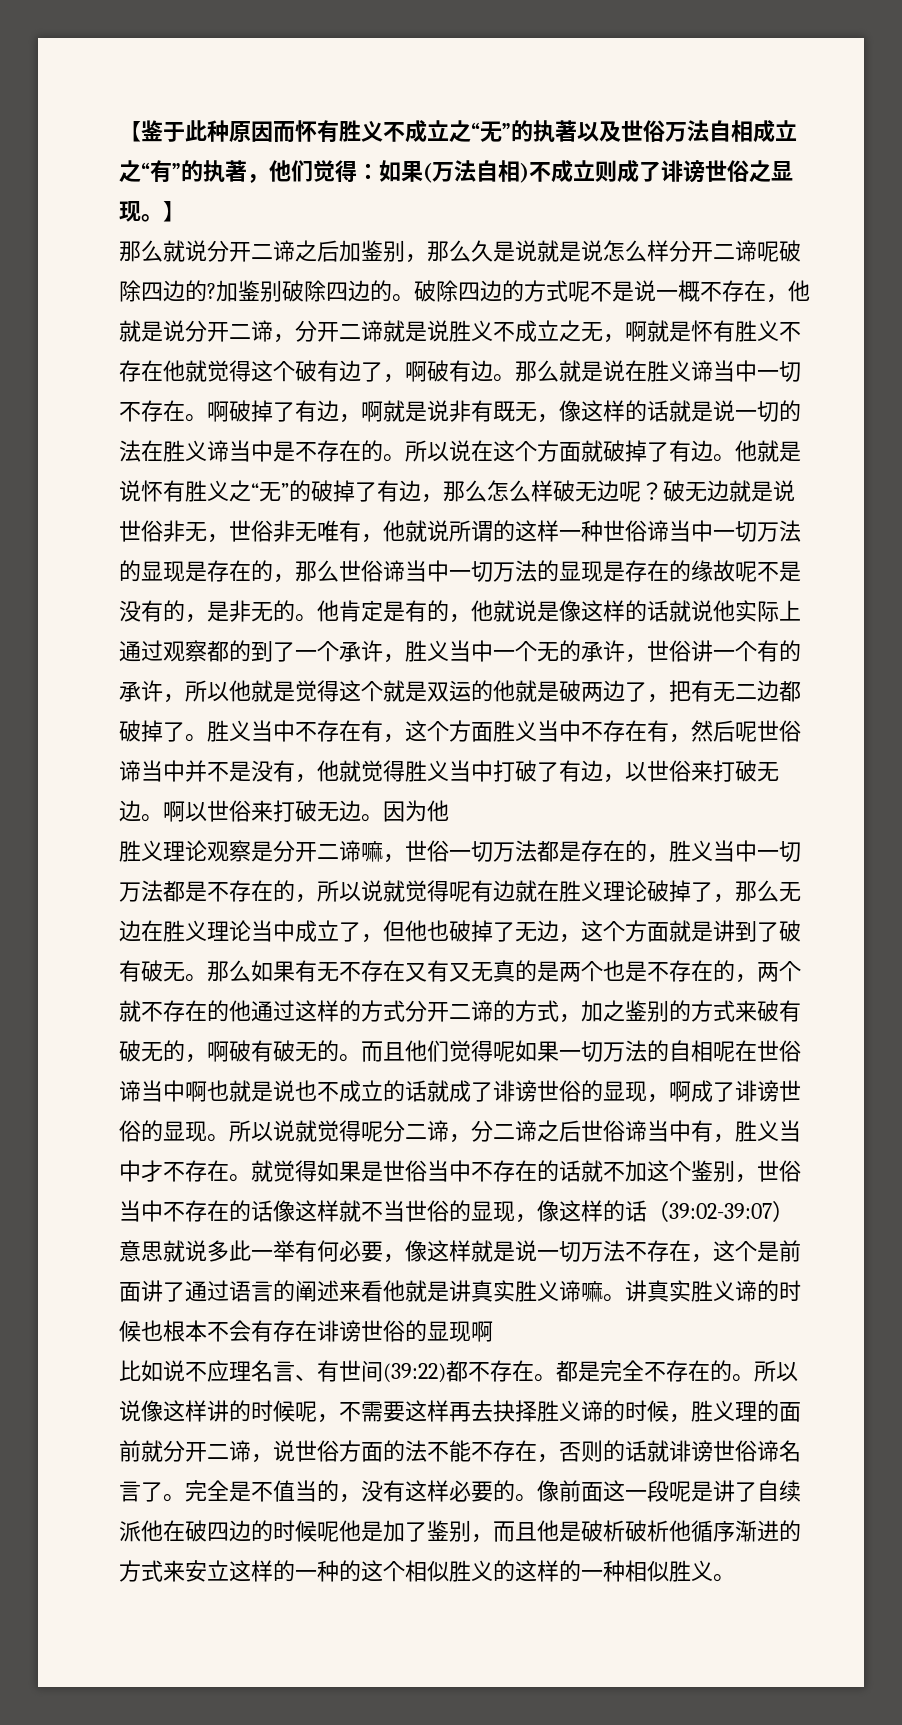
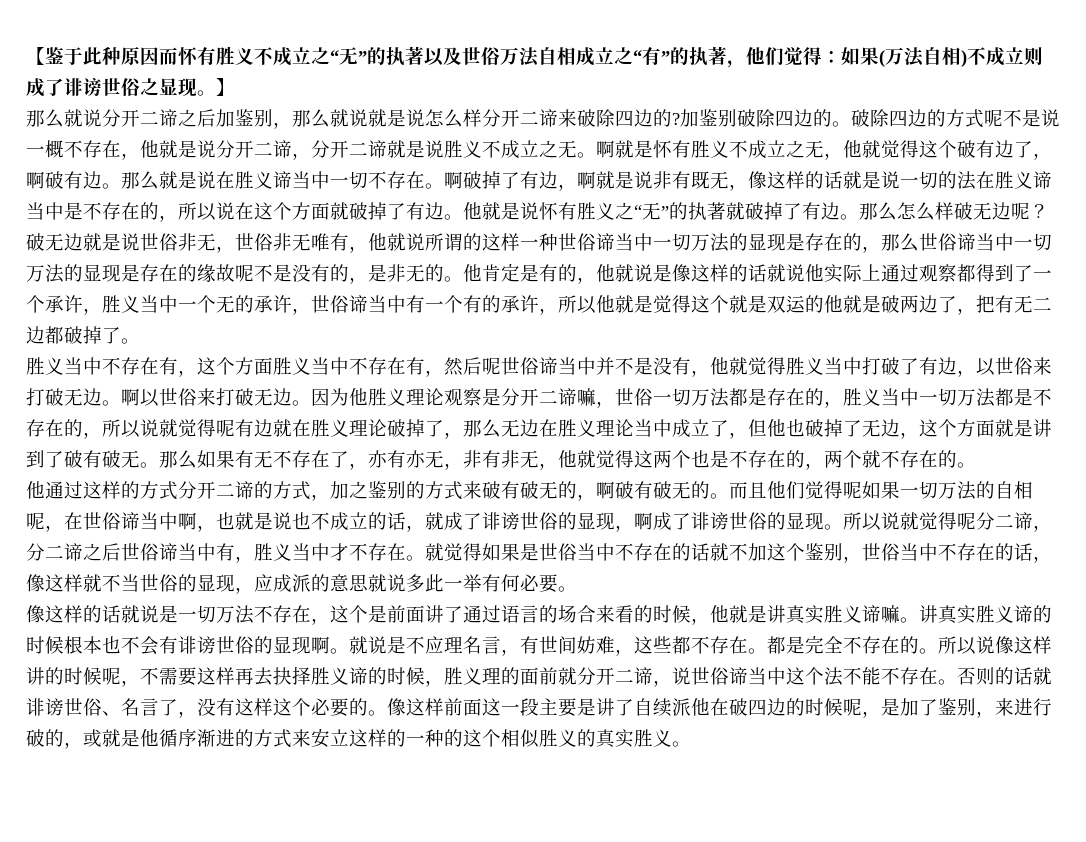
- 那么就说分开二谛之后加鉴别，那么久是说就是说怎么样分开二谛呢破除四边的?
+ 那么就说分开二谛之后加鉴别，那么就说就是说怎么样分开二谛来破除四边的?
- 破除四边的方式呢不是说一概不存在，他就是说分开二谛，分开二谛就是说胜义不成立之无，啊就是怀有胜义不存在他就觉得这个破有边了，啊破有边。
+ 破除四边的方式呢不是说一概不存在，他就是说分开二谛，分开二谛就是说胜义不成立之无。啊就是怀有胜义不成立之无，他就觉得这个破有边了，啊破有边。
- 啊破掉了有边，啊就是说非有既无，像这样的话就是说一切的法在胜义谛当中是不存在的。所以说在这个方面就破掉了有边。
+ 啊破掉了有边，啊就是说非有既无，像这样的话就是说一切的法在胜义谛当中是不存在的，所以说在这个方面就破掉了有边。
- 他就是说怀有胜义之“无”的破掉了有边，那么怎么样破无边呢？
+ 他就是说怀有胜义之“无”的执著就破掉了有边。那么怎么样破无边呢？
- 他肯定是有的，他就说是像这样的话就说他实际上通过观察都的到了一个承许，胜义当中一个无的承许，世俗讲一个有的承许，所以他就是觉得这个就是双运的他就是破两边了，把有无二边都破掉了。胜义当中不存在有，这个方面胜义当中不存在有，然后呢世俗谛当中并不是没有，他就觉得胜义当中打破了有边，以世俗来打破无边。
+ 他肯定是有的，他就说是像这样的话就说他实际上通过观察都得到了一个承许，胜义当中一个无的承许，世俗谛当中有一个有的承许，所以他就是觉得这个就是双运的他就是破两边了，把有无二边都破掉了。
+ 胜义当中不存在有，这个方面胜义当中不存在有，然后呢世俗谛当中并不是没有，他就觉得胜义当中打破了有边，以世俗来打破无边。
- 因为他
- 胜义理论观察是分开二谛嘛，世俗一切万法都是存在的，胜义当中一切万法都是不存在的，所以说就觉得呢有边就在胜义理论破掉了，那么无边在胜义理论当中成立了，但他也破掉了无边，这个方面就是讲到了破有破无。
+ 因为他胜义理论观察是分开二谛嘛，世俗一切万法都是存在的，胜义当中一切万法都是不存在的，所以说就觉得呢有边就在胜义理论破掉了，那么无边在胜义理论当中成立了，但他也破掉了无边，这个方面就是讲到了破有破无。
- 那么如果有无不存在又有又无真的是两个也是不存在的，两个就不存在的他通过这样的方式分开二谛的方式，加之鉴别的方式来破有破无的，啊破有破无的。
+ 那么如果有无不存在了，亦有亦无，非有非无，他就觉得这两个也是不存在的，两个就不存在的。
+ 他通过这样的方式分开二谛的方式，加之鉴别的方式来破有破无的，啊破有破无的。
- 而且他们觉得呢如果一切万法的自相呢在世俗谛当中啊也就是说也不成立的话就成了诽谤世俗的显现，啊成了诽谤世俗的显现。
+ 而且他们觉得呢如果一切万法的自相呢，在世俗谛当中啊，也就是说也不成立的话，就成了诽谤世俗的显现，啊成了诽谤世俗的显现。
- 就觉得如果是世俗当中不存在的话就不加这个鉴别，世俗当中不存在的话像这样就不当世俗的显现，像这样的话（39:02-39:07）意思就说多此一举有何必要，像这样就是说一切万法不存在，这个是前面讲了通过语言的阐述来看他就是讲真实胜义谛嘛。
+ 就觉得如果是世俗当中不存在的话就不加这个鉴别，世俗当中不存在的话，像这样就不当世俗的显现，应成派的意思就说多此一举有何必要。
+ 像这样的话就说是一切万法不存在，这个是前面讲了通过语言的场合来看的时候，他就是讲真实胜义谛嘛。
- 讲真实胜义谛的时候也根本不会有存在诽谤世俗的显现啊
- 比如说不应理名言、有世间(39:22)都不存在。
+ 讲真实胜义谛的时候根本也不会有诽谤世俗的显现啊。就说是不应理名言，有世间妨难，这些都不存在。
- 所以说像这样讲的时候呢，不需要这样再去抉择胜义谛的时候，胜义理的面前就分开二谛，说世俗方面的法不能不存在，否则的话就诽谤世俗谛名言了。完全是不值当的，没有这样必要的。
+ 所以说像这样讲的时候呢，不需要这样再去抉择胜义谛的时候，胜义理的面前就分开二谛，说世俗谛当中这个法不能不存在。否则的话就诽谤世俗、名言了，没有这样这个必要的。
- 像前面这一段呢是讲了自续派他在破四边的时候呢他是加了鉴别，而且他是破析破析他循序渐进的方式来安立这样的一种的这个相似胜义的这样的一种相似胜义。
+ 像这样前面这一段主要是讲了自续派他在破四边的时候呢，是加了鉴别，来进行破的，或就是他循序渐进的方式来安立这样的一种的这个相似胜义的真实胜义。

